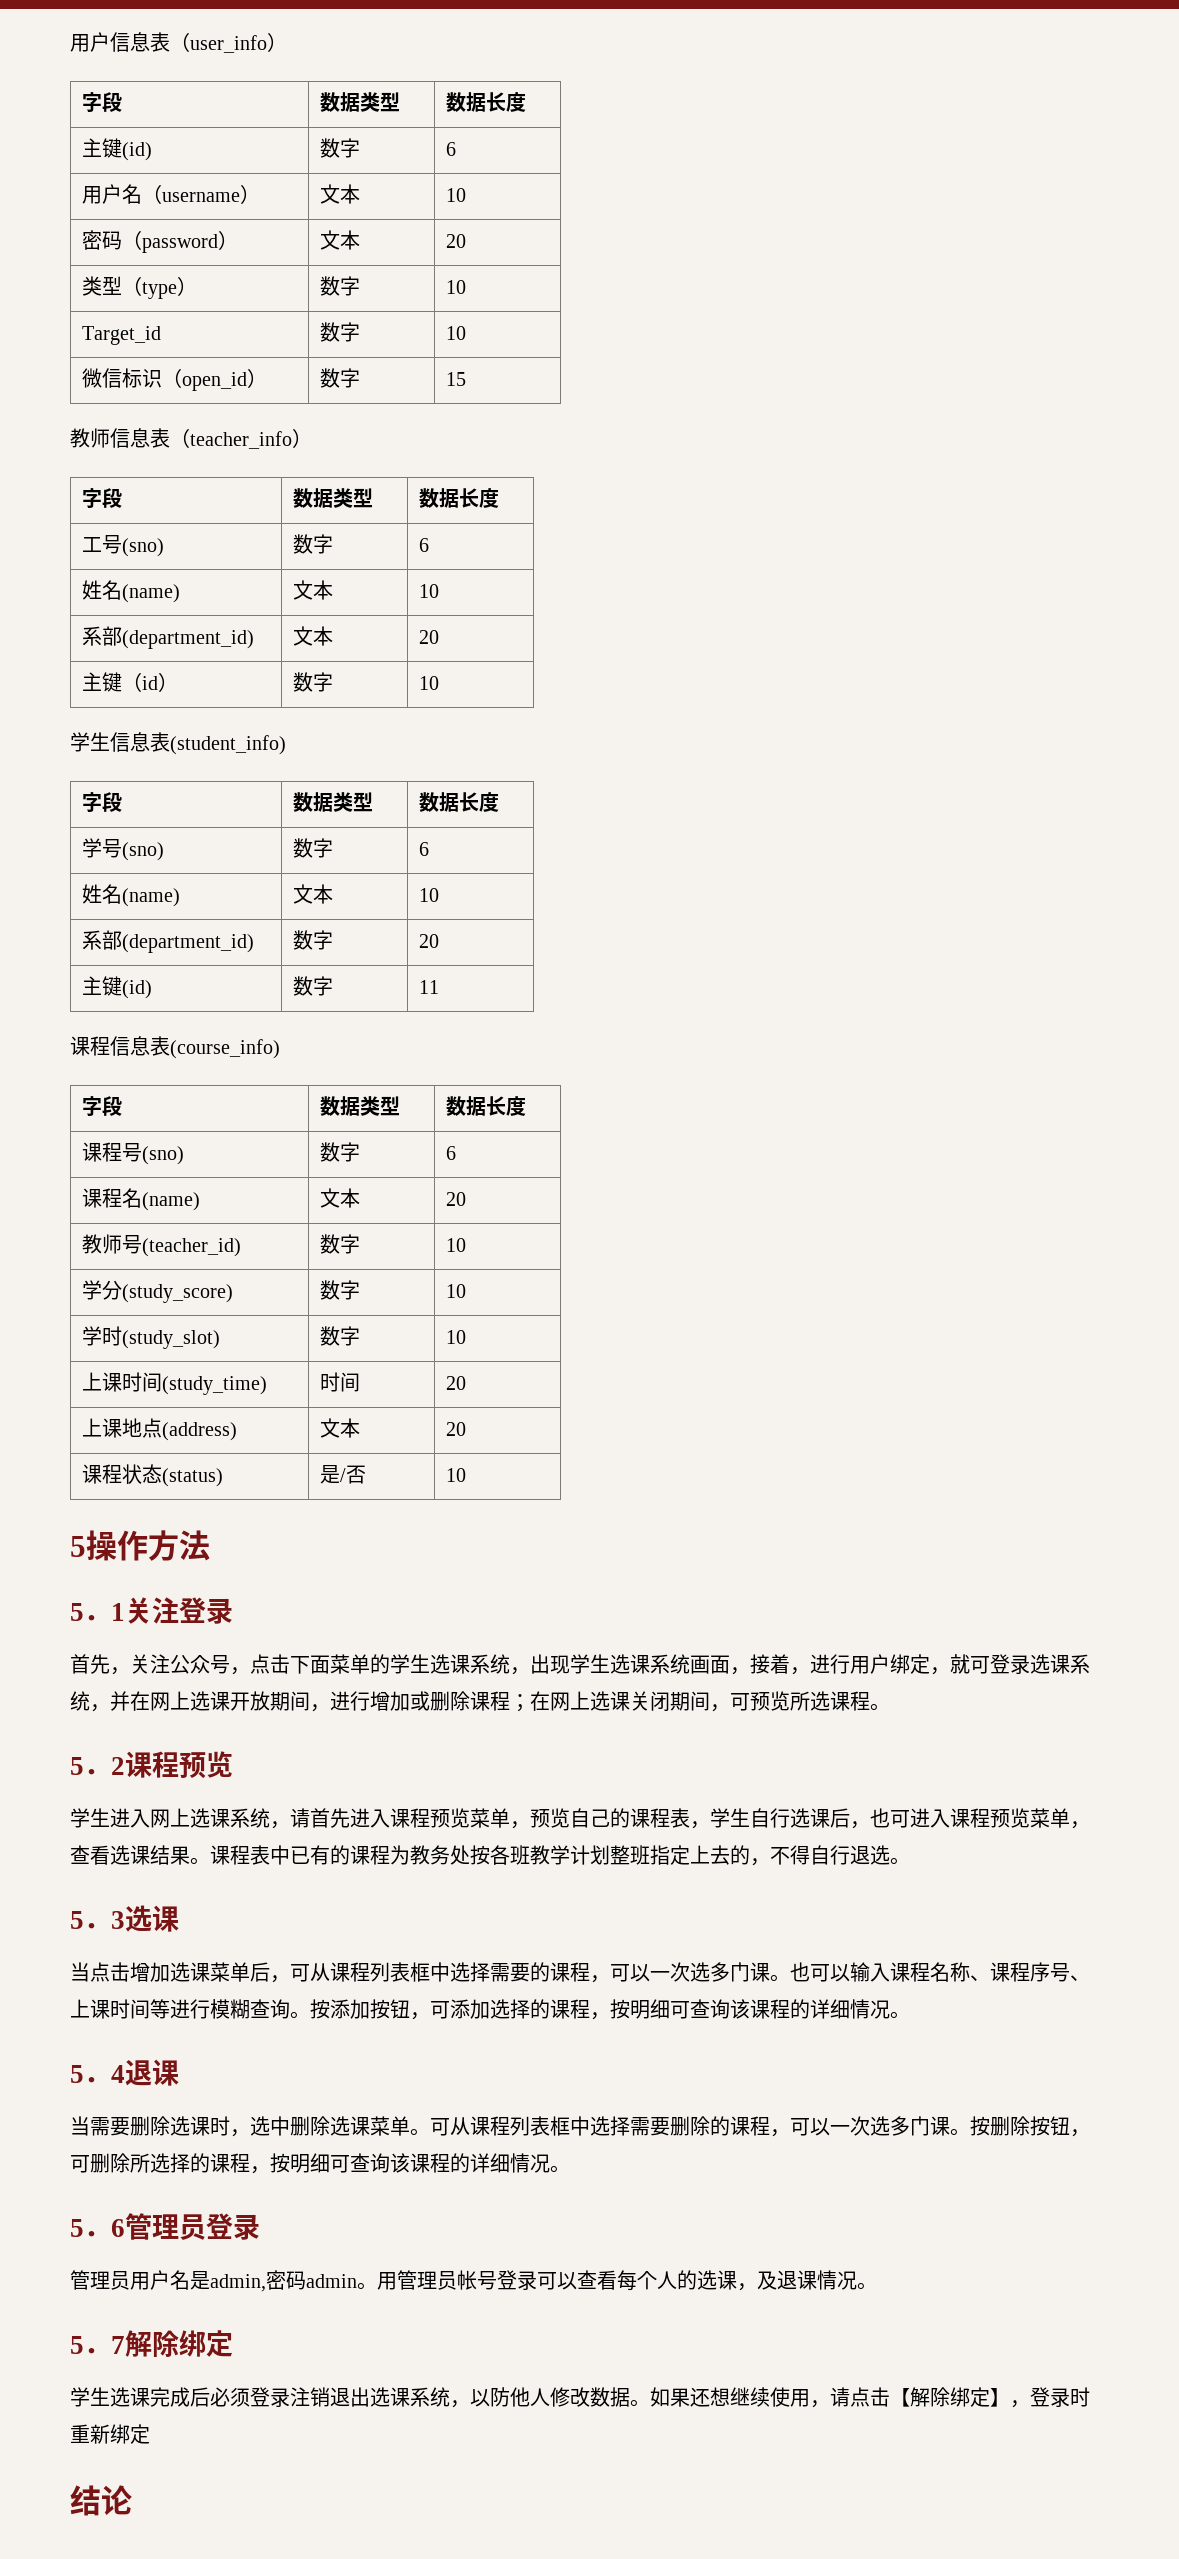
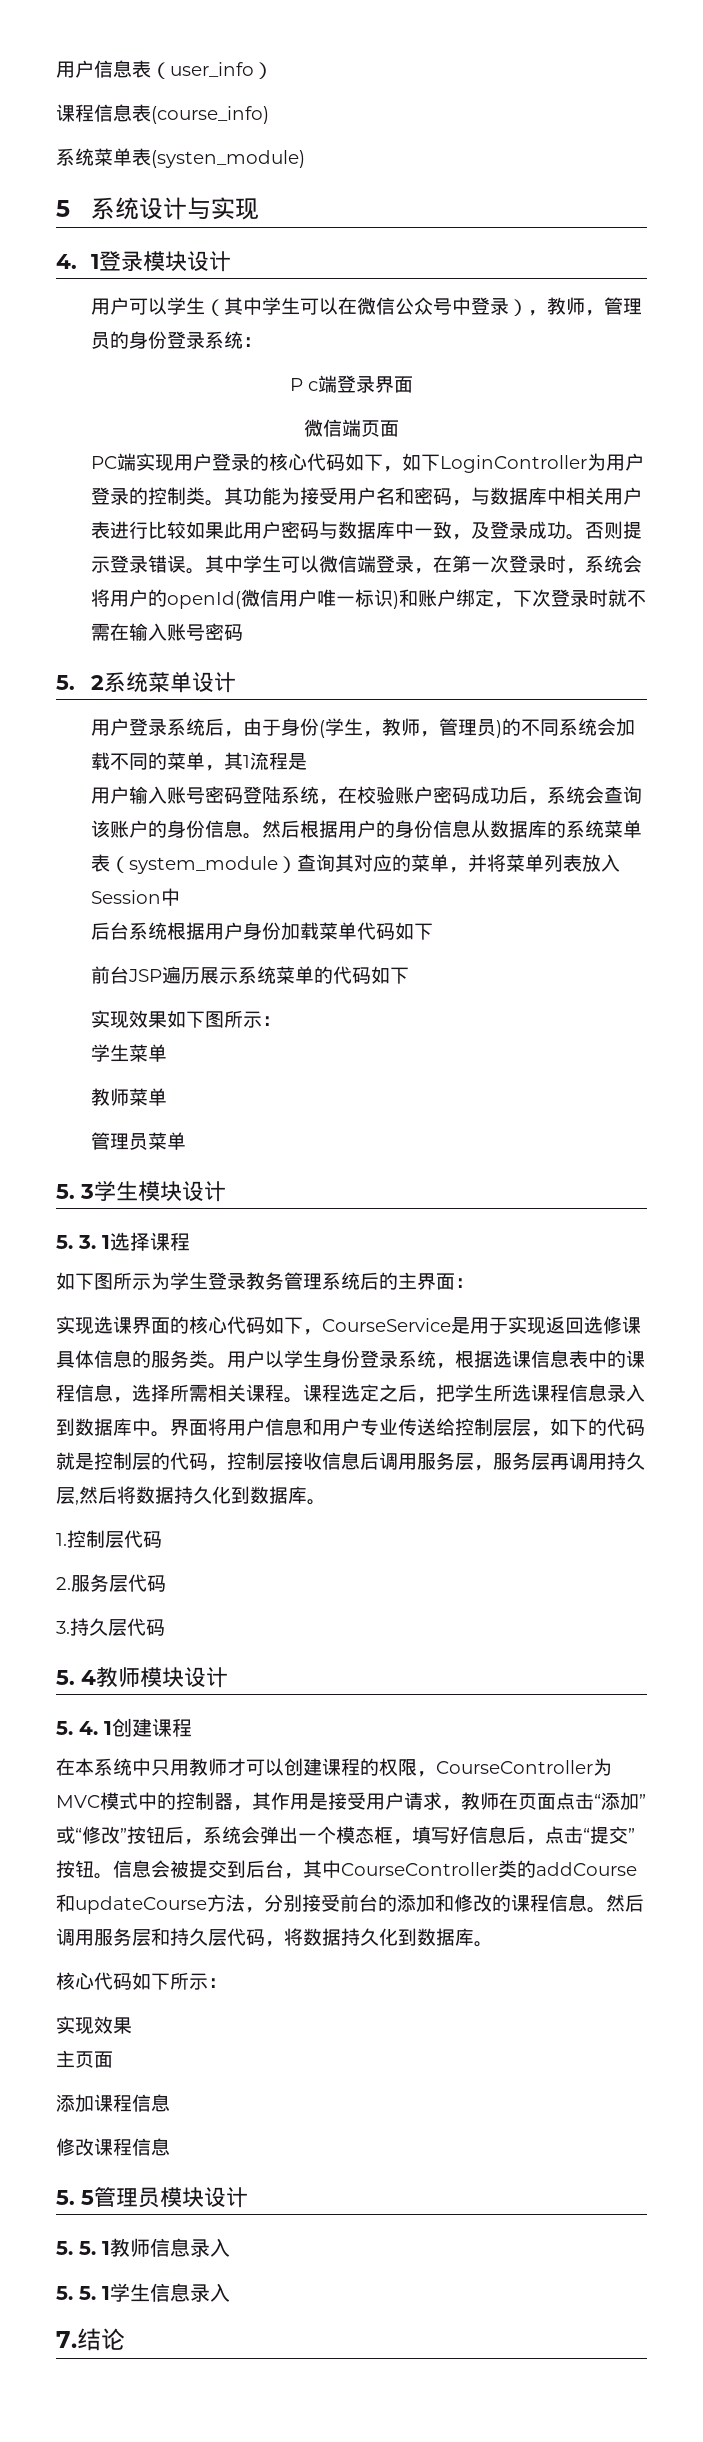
  用户信息表（user_info）
- 字段 | 数据类型 | 数据长度
- 主键(id) | 数字 | 6
- 用户名（username） | 文本 | 10
- 密码（password） | 文本 | 20
- 类型（type） | 数字 | 10
- Target_id | 数字 | 10
- 微信标识（open_id） | 数字 | 15
- 教师信息表（teacher_info）
- 字段 | 数据类型 | 数据长度
- 工号(sno) | 数字 | 6
- 姓名(name) | 文本 | 10
- 系部(department_id) | 文本 | 20
- 主键（id） | 数字 | 10
- 学生信息表(student_info)
- 字段 | 数据类型 | 数据长度
- 学号(sno) | 数字 | 6
- 姓名(name) | 文本 | 10
- 系部(department_id) | 数字 | 20
- 主键(id) | 数字 | 11
  课程信息表(course_info)
- 字段 | 数据类型 | 数据长度
- 课程号(sno) | 数字 | 6
- 课程名(name) | 文本 | 20
- 教师号(teacher_id) | 数字 | 10
- 学分(study_score) | 数字 | 10
- 学时(study_slot) | 数字 | 10
- 上课时间(study_time) | 时间 | 20
- 上课地点(address) | 文本 | 20
- 课程状态(status) | 是/否 | 10
- 5操作方法
- 5．1关注登录
- 首先，关注公众号，点击下面菜单的学生选课系统，出现学生选课系统画面，接着，进行用户绑定，就可登录选课系统，并在网上选课开放期间，进行增加或删除课程；在网上选课关闭期间，可预览所选课程。
- 5．2课程预览
- 学生进入网上选课系统，请首先进入课程预览菜单，预览自己的课程表，学生自行选课后，也可进入课程预览菜单，查看选课结果。课程表中已有的课程为教务处按各班教学计划整班指定上去的，不得自行退选。
- 5．3选课
- 当点击增加选课菜单后，可从课程列表框中选择需要的课程，可以一次选多门课。也可以输入课程名称、课程序号、上课时间等进行模糊查询。按添加按钮，可添加选择的课程，按明细可查询该课程的详细情况。
- 5．4退课
- 当需要删除选课时，选中删除选课菜单。可从课程列表框中选择需要删除的课程，可以一次选多门课。按删除按钮，可删除所选择的课程，按明细可查询该课程的详细情况。
- 5．6管理员登录
- 管理员用户名是admin,密码admin。用管理员帐号登录可以查看每个人的选课，及退课情况。
- 5．7解除绑定
- 学生选课完成后必须登录注销退出选课系统，以防他人修改数据。如果还想继续使用，请点击【解除绑定】，登录时重新绑定
- 结论
+ 系统菜单表(systen_module)
+ 5系统设计与实现
+ 4. 1登录模块设计
+ 用户可以学生（其中学生可以在微信公众号中登录），教师，管理员的身份登录系统：
+ P c端登录界面
+ 微信端页面
+ PC端实现用户登录的核心代码如下，如下LoginController为用户登录的控制类。其功能为接受用户名和密码，与数据库中相关用户表进行比较如果此用户密码与数据库中一致，及登录成功。否则提示登录错误。其中学生可以微信端登录，在第一次登录时，系统会将用户的openId(微信用户唯一标识)和账户绑定，下次登录时就不需在输入账号密码
+ 5. 2系统菜单设计
+ 用户登录系统后，由于身份(学生，教师，管理员)的不同系统会加载不同的菜单，其1流程是
+ 用户输入账号密码登陆系统，在校验账户密码成功后，系统会查询该账户的身份信息。然后根据用户的身份信息从数据库的系统菜单表（system_module）查询其对应的菜单，并将菜单列表放入Session中
+ 后台系统根据用户身份加载菜单代码如下
+ 前台JSP遍历展示系统菜单的代码如下
+ 实现效果如下图所示：
+ 学生菜单
+ 教师菜单
+ 管理员菜单
+ 5. 3学生模块设计
+ 5. 3. 1选择课程
+ 如下图所示为学生登录教务管理系统后的主界面：
+ 实现选课界面的核心代码如下，CourseService是用于实现返回选修课具体信息的服务类。用户以学生身份登录系统，根据选课信息表中的课程信息，选择所需相关课程。课程选定之后，把学生所选课程信息录入到数据库中。界面将用户信息和用户专业传送给控制层层，如下的代码就是控制层的代码，控制层接收信息后调用服务层，服务层再调用持久层,然后将数据持久化到数据库。
+ 1.控制层代码
+ 2.服务层代码
+ 3.持久层代码
+ 5. 4教师模块设计
+ 5. 4. 1创建课程
+ 在本系统中只用教师才可以创建课程的权限，CourseController为MVC模式中的控制器，其作用是接受用户请求，教师在页面点击“添加”或“修改”按钮后，系统会弹出一个模态框，填写好信息后，点击“提交”按钮。信息会被提交到后台，其中CourseController类的addCourse和updateCourse方法，分别接受前台的添加和修改的课程信息。然后调用服务层和持久层代码，将数据持久化到数据库。
+ 核心代码如下所示：
+ 实现效果
+ 主页面
+ 添加课程信息
+ 修改课程信息
+ 5. 5管理员模块设计
+ 5. 5. 1教师信息录入
+ 5. 5. 1学生信息录入
+ 7.结论

